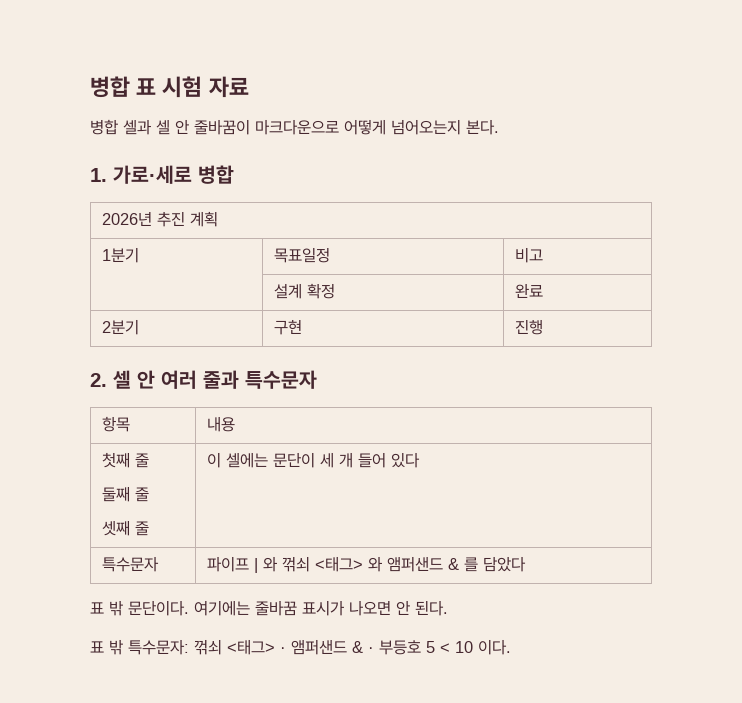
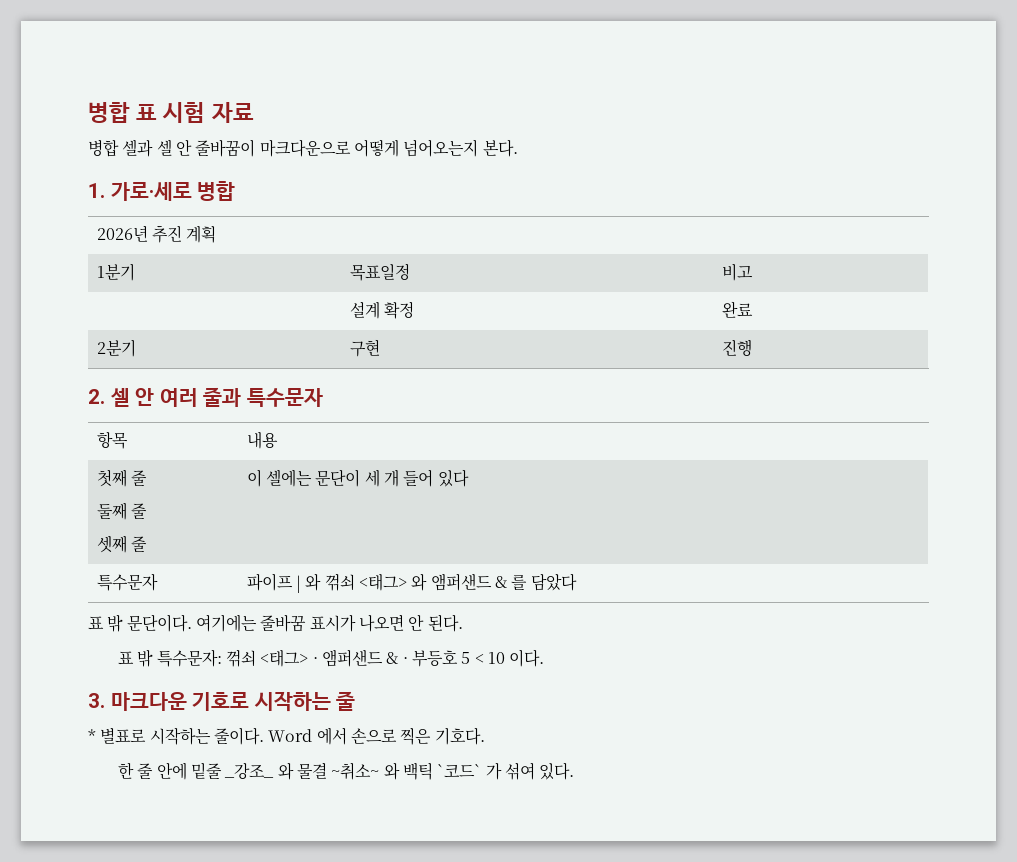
+ 3. 마크다운 기호로 시작하는 줄
+ * 별표로 시작하는 줄이다. Word 에서 손으로 찍은 기호다.
+ 한 줄 안에 밑줄 _강조_ 와 물결 ~취소~ 와 백틱 `코드` 가 섞여 있다.

